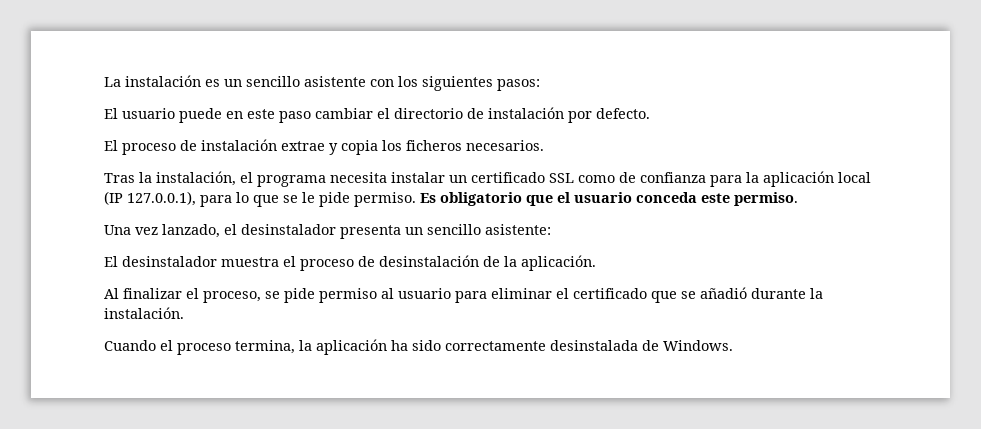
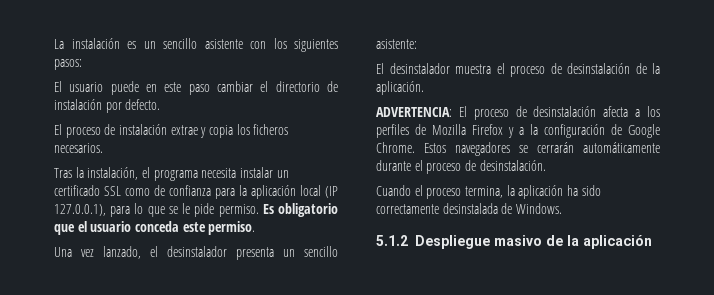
- Al finalizar el proceso, se pide permiso al usuario para eliminar el certificado que se añadió durante la instalación.
+ ADVERTENCIA: El proceso de desinstalación afecta a los perfiles de Mozilla Firefox y a la configuración de Google Chrome. Estos navegadores se cerrarán automáticamente durante el proceso de desinstalación.
+ 5.1.2 Despliegue masivo de la aplicación

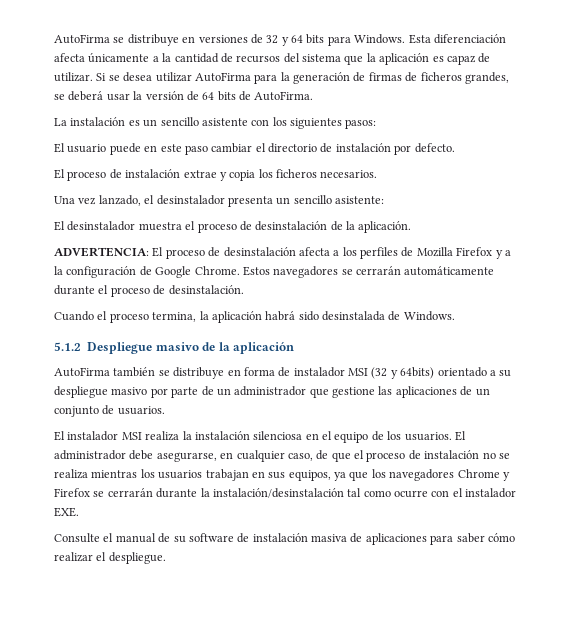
+ AutoFirma se distribuye en versiones de 32 y 64 bits para Windows. Esta diferenciación afecta únicamente a la cantidad de recursos del sistema que la aplicación es capaz de utilizar. Si se desea utilizar AutoFirma para la generación de firmas de ficheros grandes, se deberá usar la versión de 64 bits de AutoFirma.
- Tras la instalación, el programa necesita instalar un certificado SSL como de confianza para la aplicación local (IP 127.0.0.1), para lo que se le pide permiso. Es obligatorio que el usuario conceda este permiso.
- Cuando el proceso termina, la aplicación ha sido correctamente desinstalada de Windows.
+ Cuando el proceso termina, la aplicación habrá sido desinstalada de Windows.
+ AutoFirma también se distribuye en forma de instalador MSI (32 y 64bits) orientado a su despliegue masivo por parte de un administrador que gestione las aplicaciones de un conjunto de usuarios.
+ El instalador MSI realiza la instalación silenciosa en el equipo de los usuarios. El administrador debe asegurarse, en cualquier caso, de que el proceso de instalación no se realiza mientras los usuarios trabajan en sus equipos, ya que los navegadores Chrome y Firefox se cerrarán durante la instalación/desinstalación tal como ocurre con el instalador EXE.
+ Consulte el manual de su software de instalación masiva de aplicaciones para saber cómo realizar el despliegue.

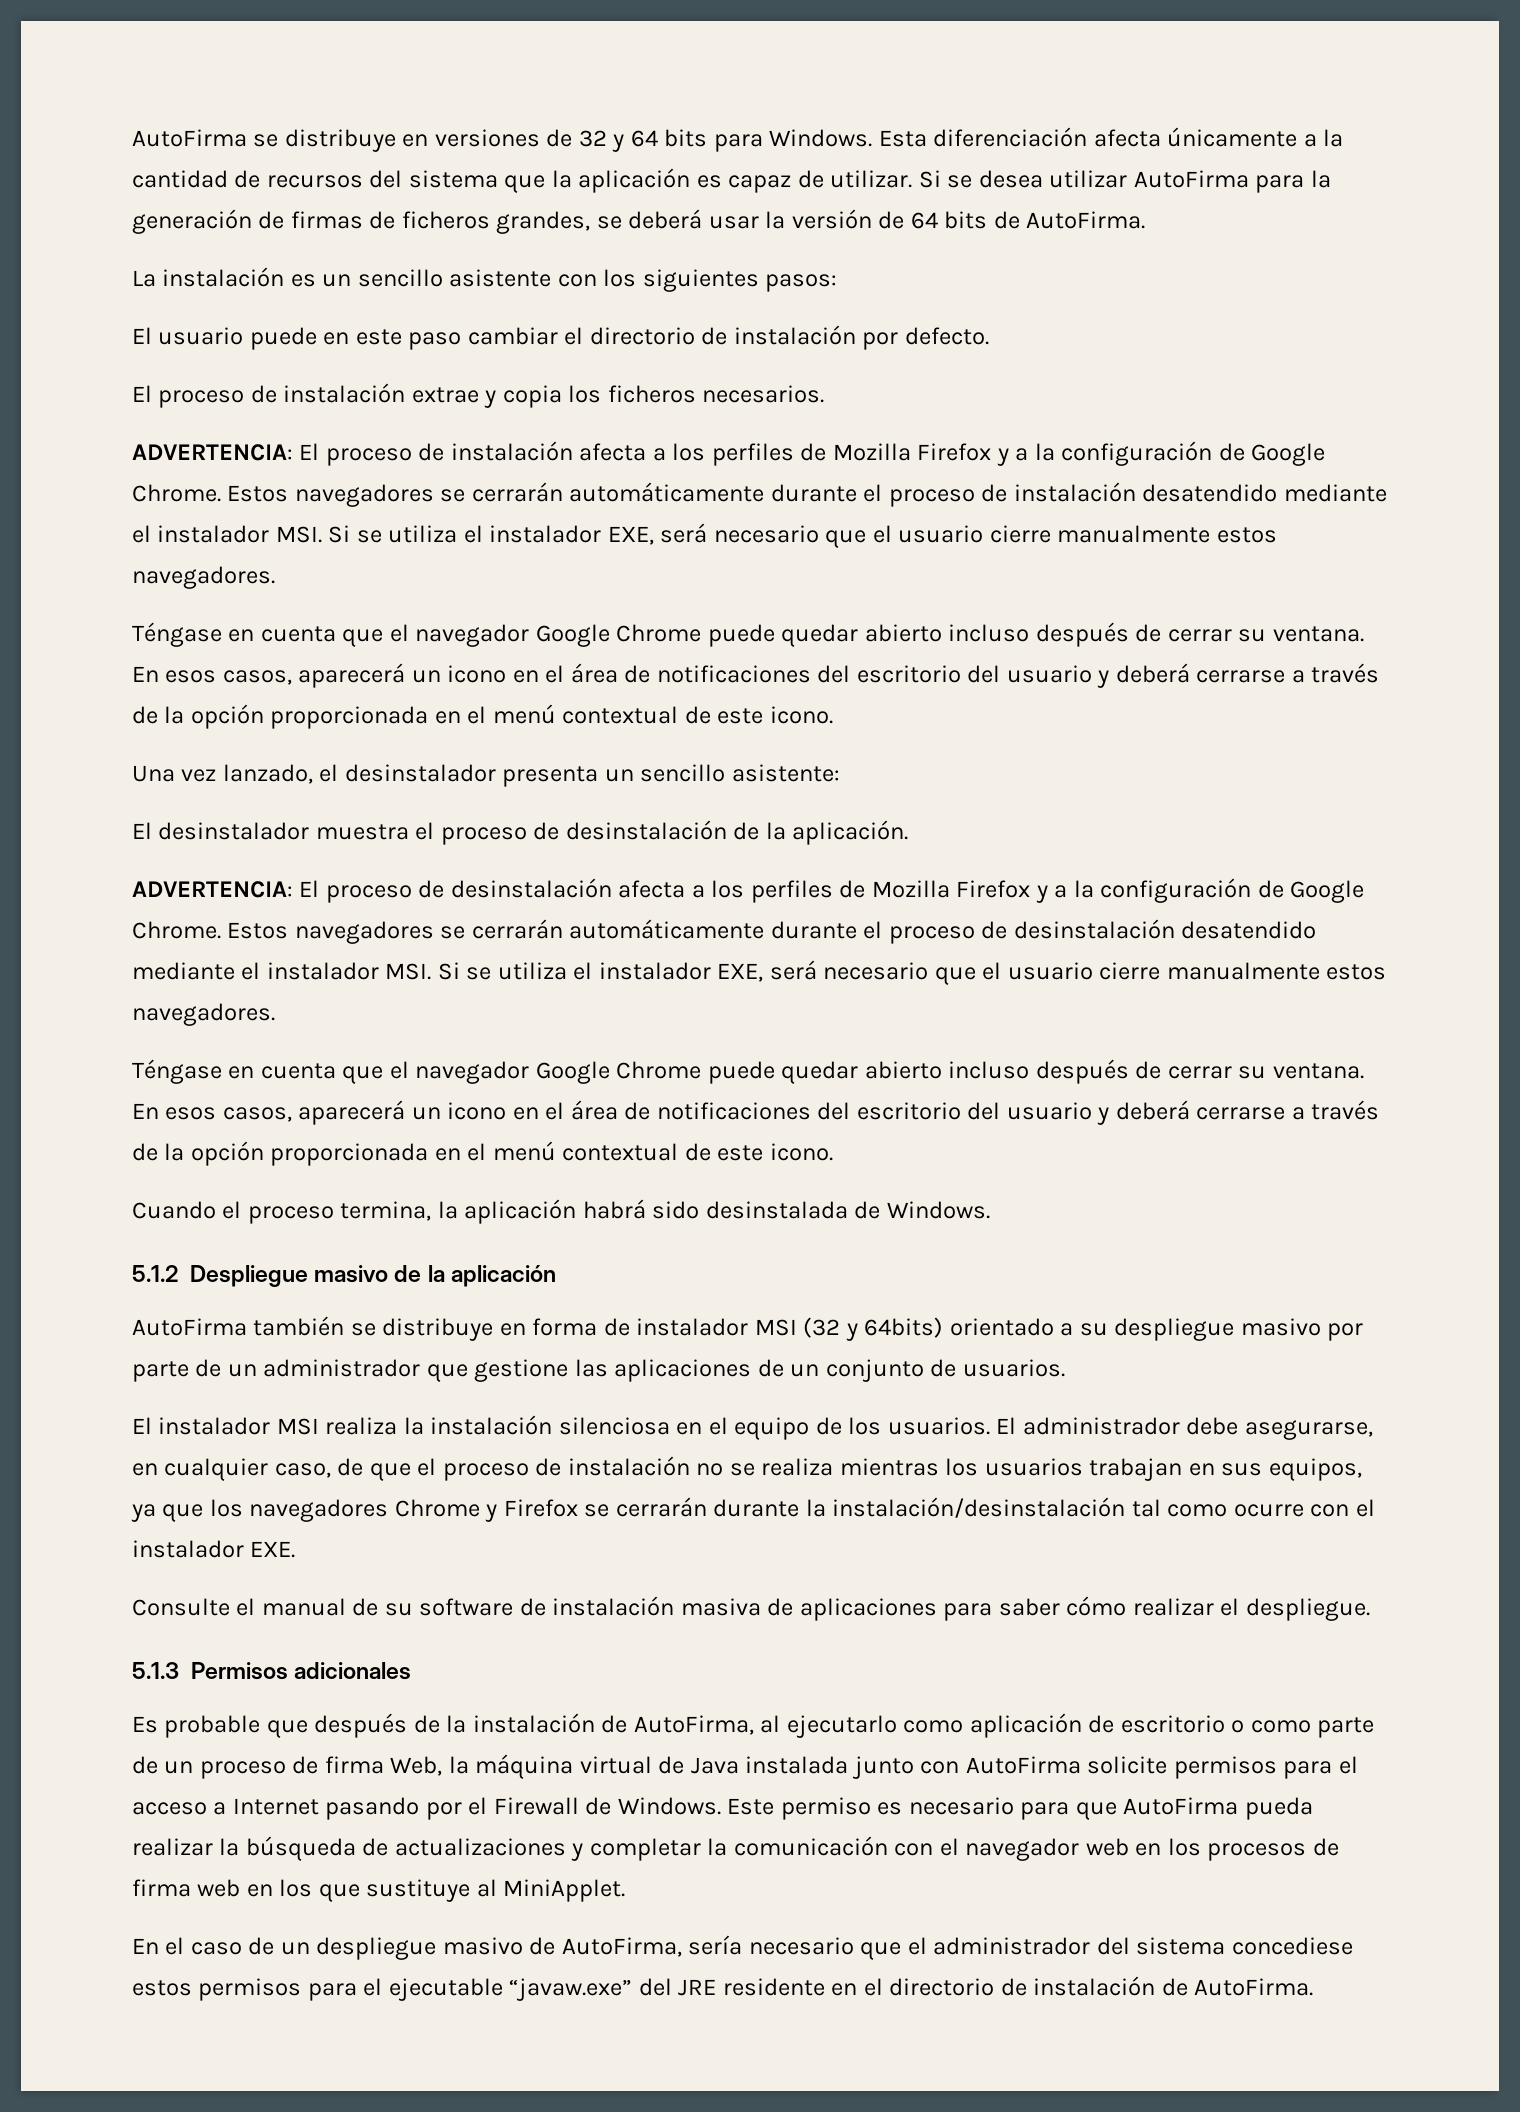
+ ADVERTENCIA: El proceso de instalación afecta a los perfiles de Mozilla Firefox y a la configuración de Google Chrome. Estos navegadores se cerrarán automáticamente durante el proceso de instalación desatendido mediante el instalador MSI. Si se utiliza el instalador EXE, será necesario que el usuario cierre manualmente estos navegadores.
+ Téngase en cuenta que el navegador Google Chrome puede quedar abierto incluso después de cerrar su ventana. En esos casos, aparecerá un icono en el área de notificaciones del escritorio del usuario y deberá cerrarse a través de la opción proporcionada en el menú contextual de este icono.
- Estos navegadores se cerrarán automáticamente durante el proceso de desinstalación.
+ Estos navegadores se cerrarán automáticamente durante el proceso de desinstalación desatendido mediante el instalador MSI. Si se utiliza el instalador EXE, será necesario que el usuario cierre manualmente estos navegadores.
+ Téngase en cuenta que el navegador Google Chrome puede quedar abierto incluso después de cerrar su ventana. En esos casos, aparecerá un icono en el área de notificaciones del escritorio del usuario y deberá cerrarse a través de la opción proporcionada en el menú contextual de este icono.
+ 5.1.3 Permisos adicionales
+ Es probable que después de la instalación de AutoFirma, al ejecutarlo como aplicación de escritorio o como parte de un proceso de firma Web, la máquina virtual de Java instalada junto con AutoFirma solicite permisos para el acceso a Internet pasando por el Firewall de Windows. Este permiso es necesario para que AutoFirma pueda realizar la búsqueda de actualizaciones y completar la comunicación con el navegador web en los procesos de firma web en los que sustituye al MiniApplet.
+ En el caso de un despliegue masivo de AutoFirma, sería necesario que el administrador del sistema concediese estos permisos para el ejecutable “javaw.exe” del JRE residente en el directorio de instalación de AutoFirma.

